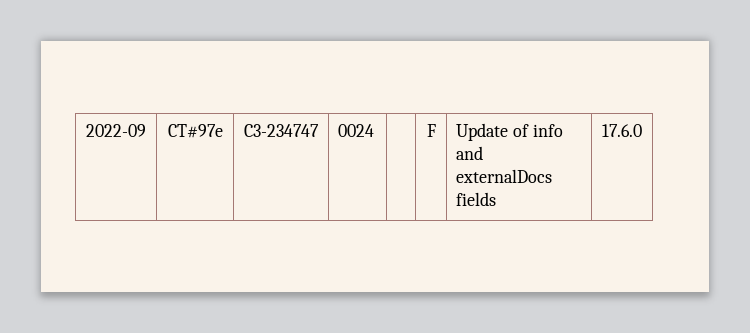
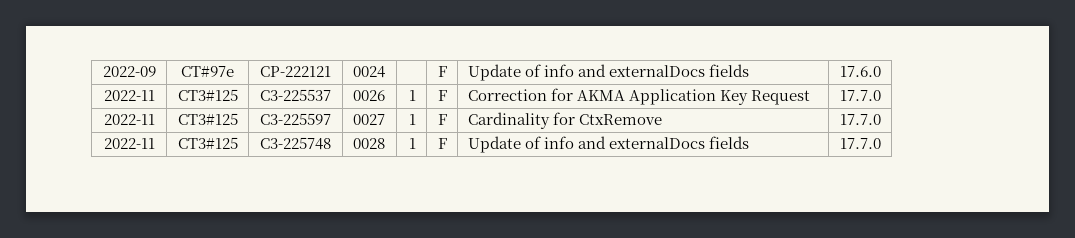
- 2022-09 | CT#97e | C3-234747 | 0024 | | F | Update of info and externalDocs fields | 17.6.0
+ 2022-09 | CT#97e | CP-222121 | 0024 | | F | Update of info and externalDocs fields | 17.6.0
+ 2022-11 | CT3#125 | C3-225537 | 0026 | 1 | F | Correction for AKMA Application Key Request | 17.7.0
+ 2022-11 | CT3#125 | C3-225597 | 0027 | 1 | F | Cardinality for CtxRemove | 17.7.0
+ 2022-11 | CT3#125 | C3-225748 | 0028 | 1 | F | Update of info and externalDocs fields | 17.7.0

